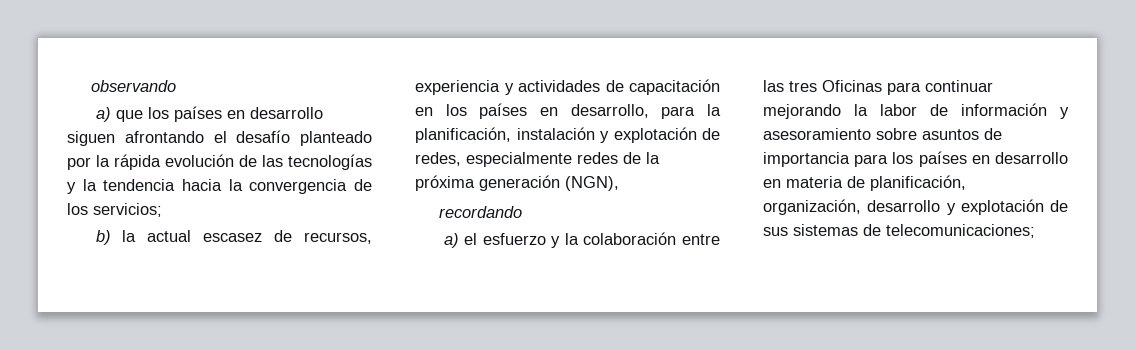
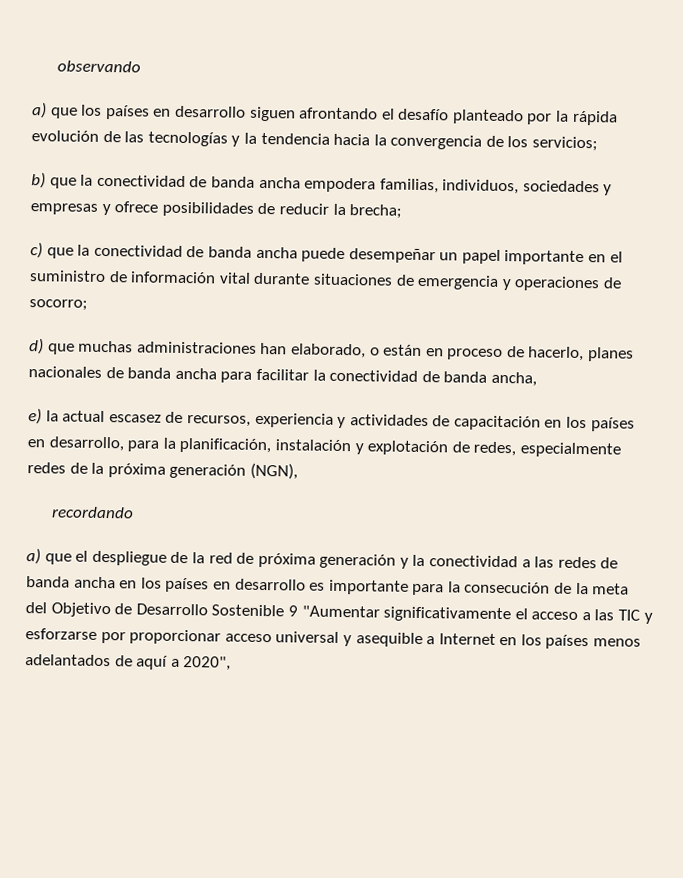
- b) la actual escasez de recursos, experiencia y actividades de capacitación en los países en desarrollo, para la planificación, instalación y explotación de redes, especialmente redes de la próxima generación (NGN),
+ b) que la conectividad de banda ancha empodera familias, individuos, sociedades y empresas y ofrece posibilidades de reducir la brecha;
+ c) que la conectividad de banda ancha puede desempeñar un papel importante en el suministro de información vital durante situaciones de emergencia y operaciones de socorro;
+ d) que muchas administraciones han elaborado, o están en proceso de hacerlo, planes nacionales de banda ancha para facilitar la conectividad de banda ancha,
+ e) la actual escasez de recursos, experiencia y actividades de capacitación en los países en desarrollo, para la planificación, instalación y explotación de redes, especialmente redes de la próxima generación (NGN),
- a) el esfuerzo y la colaboración entre las tres Oficinas para continuar mejorando la labor de información y asesoramiento sobre asuntos de importancia para los países en desarrollo en materia de planificación, organización, desarrollo y explotación de sus sistemas de telecomunicaciones;
+ a) que el despliegue de la red de próxima generación y la conectividad a las redes de banda ancha en los países en desarrollo es importante para la consecución de la meta del Objetivo de Desarrollo Sostenible 9 "Aumentar significativamente el acceso a las TIC y esforzarse por proporcionar acceso universal y asequible a Internet en los países menos adelantados de aquí a 2020",

